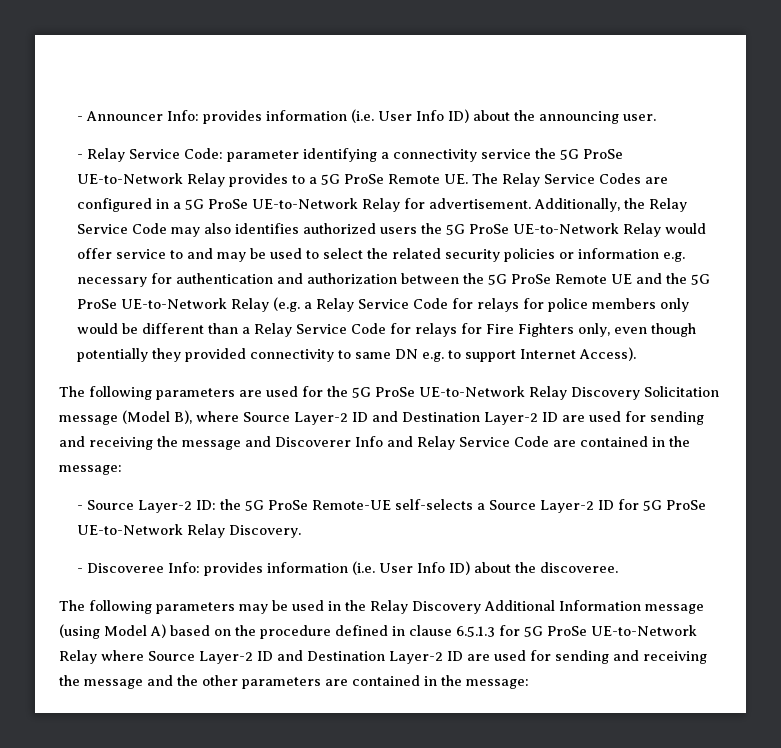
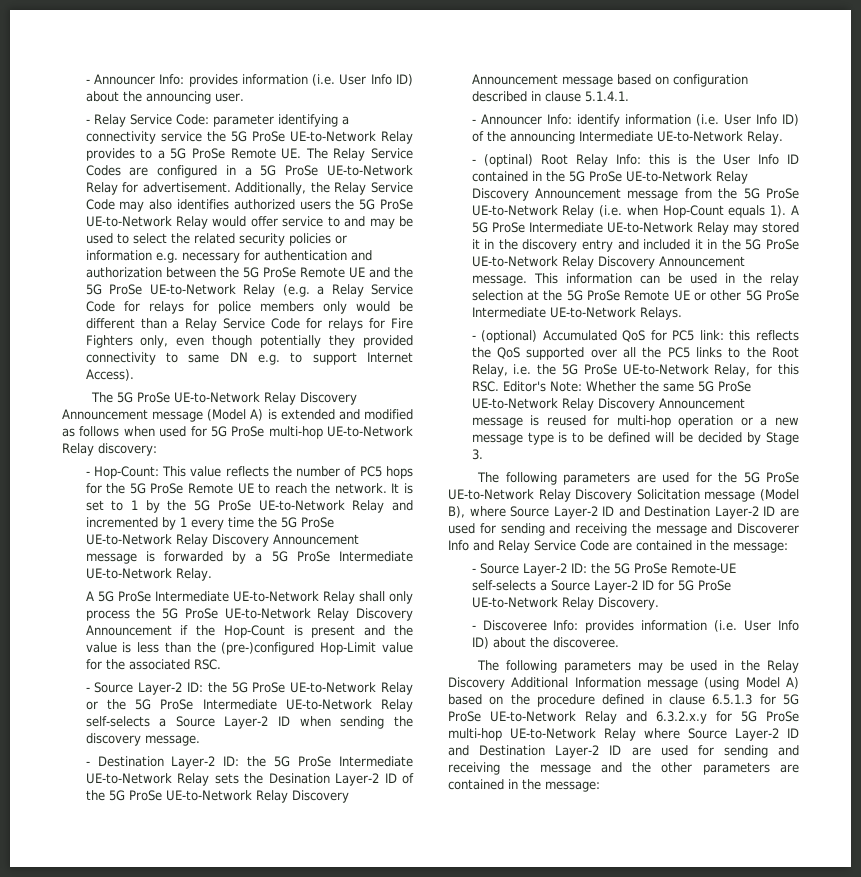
+ The 5G ProSe UE-to-Network Relay Discovery Announcement message (Model A) is extended and modified as follows when used for 5G ProSe multi-hop UE-to-Network Relay discovery:
+ - Hop-Count: This value reflects the number of PC5 hops for the 5G ProSe Remote UE to reach the network. It is set to 1 by the 5G ProSe UE-to-Network Relay and incremented by 1 every time the 5G ProSe UE-to-Network Relay Discovery Announcement message is forwarded by a 5G ProSe Intermediate UE-to-Network Relay.
+ A 5G ProSe Intermediate UE-to-Network Relay shall only process the 5G ProSe UE-to-Network Relay Discovery Announcement if the Hop-Count is present and the value is less than the (pre-)configured Hop-Limit value for the associated RSC.
+ - Source Layer-2 ID: the 5G ProSe UE-to-Network Relay or the 5G ProSe Intermediate UE-to-Network Relay self-selects a Source Layer-2 ID when sending the discovery message.
+ - Destination Layer-2 ID: the 5G ProSe Intermediate UE-to-Network Relay sets the Desination Layer-2 ID of the 5G ProSe UE-to-Network Relay Discovery Announcement message based on configuration described in clause 5.1.4.1.
+ - Announcer Info: identify information (i.e. User Info ID) of the announcing Intermediate UE-to-Network Relay.
+ - (optinal) Root Relay Info: this is the User Info ID contained in the 5G ProSe UE-to-Network Relay Discovery Announcement message from the 5G ProSe UE-to-Network Relay (i.e. when Hop-Count equals 1). A 5G ProSe Intermediate UE-to-Network Relay may stored it in the discovery entry and included it in the 5G ProSe UE-to-Network Relay Discovery Announcement message. This information can be used in the relay selection at the 5G ProSe Remote UE or other 5G ProSe Intermediate UE-to-Network Relays.
+ - (optional) Accumulated QoS for PC5 link: this reflects the QoS supported over all the PC5 links to the Root Relay, i.e. the 5G ProSe UE-to-Network Relay, for this RSC. Editor's Note: Whether the same 5G ProSe UE-to-Network Relay Discovery Announcement message is reused for multi-hop operation or a new message type is to be defined will be decided by Stage 3.
- The following parameters may be used in the Relay Discovery Additional Information message (using Model A) based on the procedure defined in clause 6.5.1.3 for 5G ProSe UE-to-Network Relay where Source Layer-2 ID and Destination Layer-2 ID are used for sending and receiving the message and the other parameters are contained in the message:
+ The following parameters may be used in the Relay Discovery Additional Information message (using Model A) based on the procedure defined in clause 6.5.1.3 for 5G ProSe UE-to-Network Relay and 6.3.2.x.y for 5G ProSe multi-hop UE-to-Network Relay where Source Layer-2 ID and Destination Layer-2 ID are used for sending and receiving the message and the other parameters are contained in the message:

